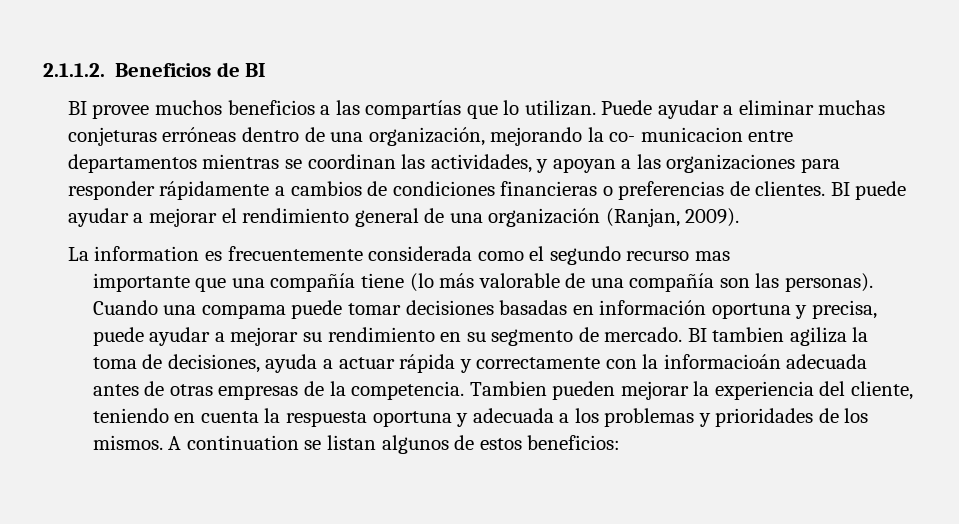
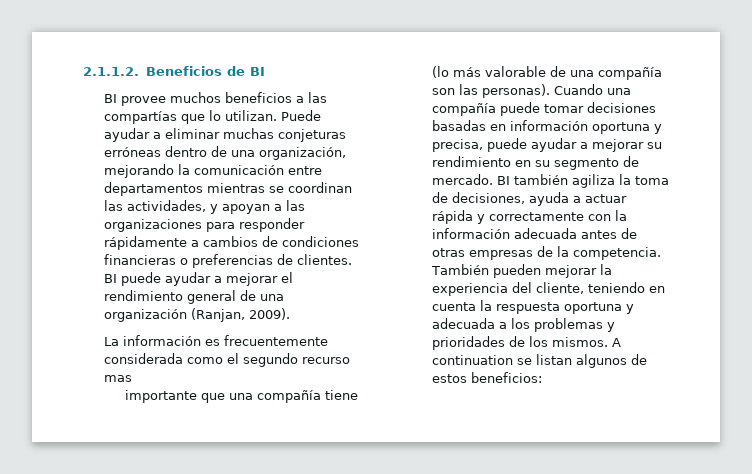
- Puede ayudar a eliminar muchas conjeturas erróneas dentro de una organización, mejorando la co- municacion entre departamentos mientras se coordinan las actividades, y apoyan a las organizaciones para responder rápidamente a cambios de condiciones financieras o preferencias de clientes.
+ Puede ayudar a eliminar muchas conjeturas erróneas dentro de una organización, mejorando la comunicación entre departamentos mientras se coordinan las actividades, y apoyan a las organizaciones para responder rápidamente a cambios de condiciones financieras o preferencias de clientes.
- La information es frecuentemente considerada como el segundo recurso mas
+ La información es frecuentemente considerada como el segundo recurso mas
- Cuando una compama puede tomar decisiones basadas en información oportuna y precisa, puede ayudar a mejorar su rendimiento en su segmento de mercado.
+ Cuando una compañía puede tomar decisiones basadas en información oportuna y precisa, puede ayudar a mejorar su rendimiento en su segmento de mercado.
- BI tambien agiliza la toma de decisiones, ayuda a actuar rápida y correctamente con la informacioán adecuada antes de otras empresas de la competencia.
+ BI también agiliza la toma de decisiones, ayuda a actuar rápida y correctamente con la información adecuada antes de otras empresas de la competencia.
- Tambien pueden mejorar la experiencia del cliente, teniendo en cuenta la respuesta oportuna y adecuada a los problemas y prioridades de los mismos.
+ También pueden mejorar la experiencia del cliente, teniendo en cuenta la respuesta oportuna y adecuada a los problemas y prioridades de los mismos.

